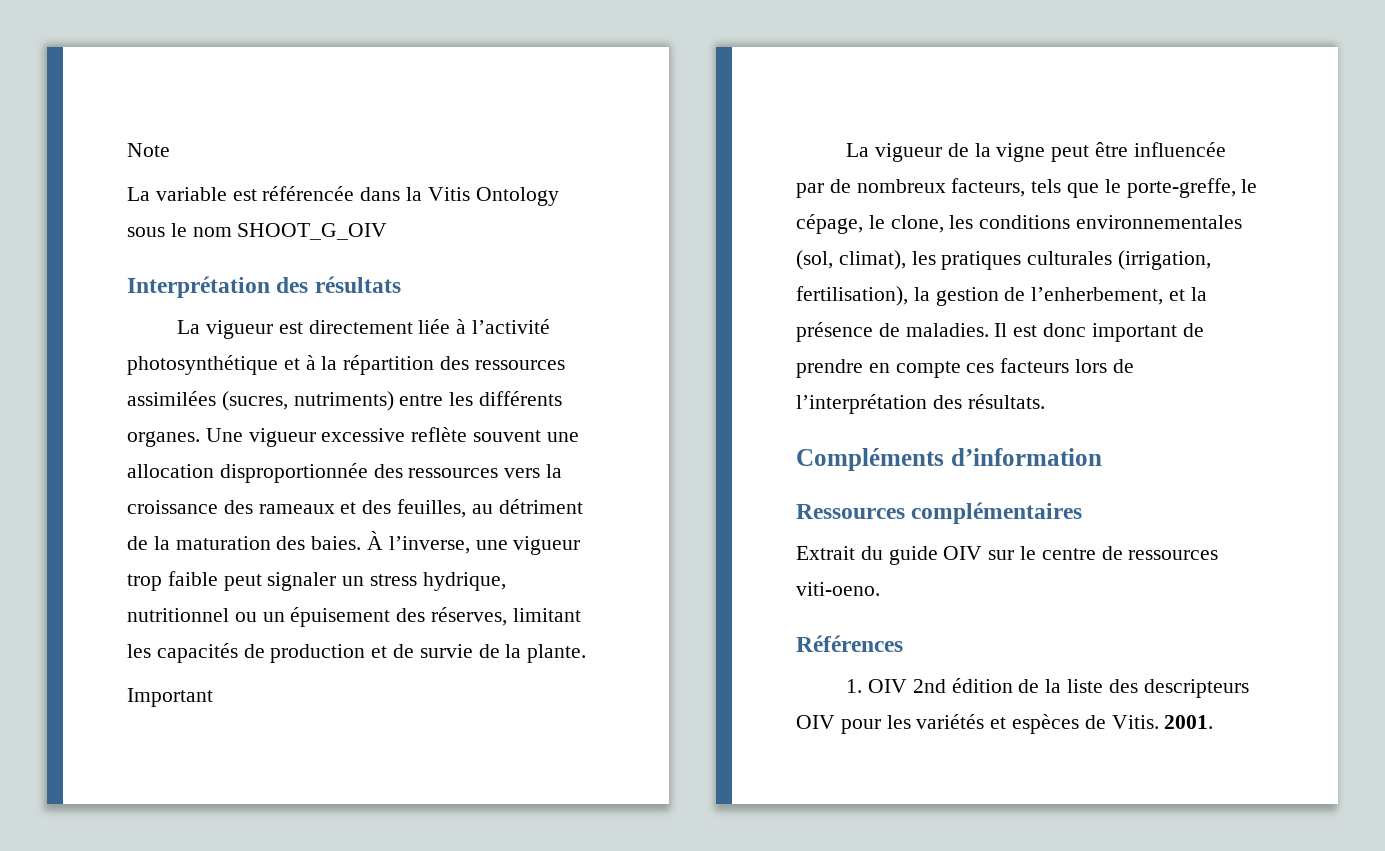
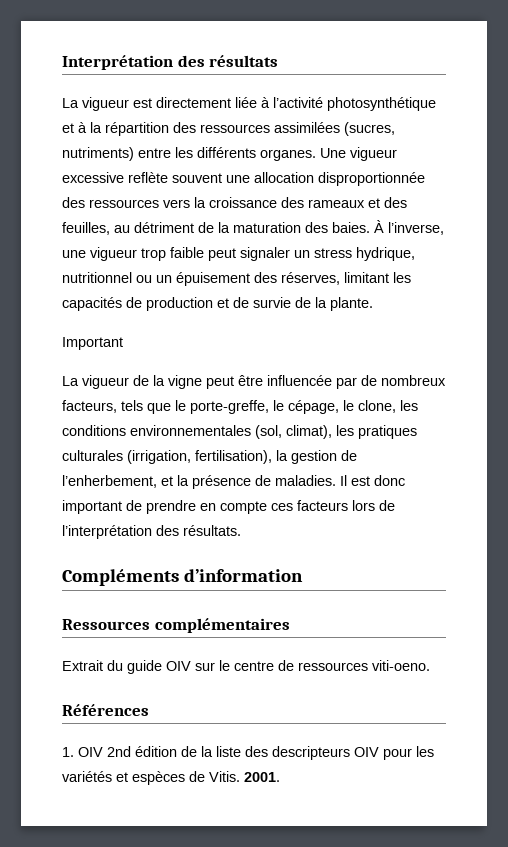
- Note
- La variable est référencée dans la Vitis Ontology sous le nom SHOOT_G_OIV

